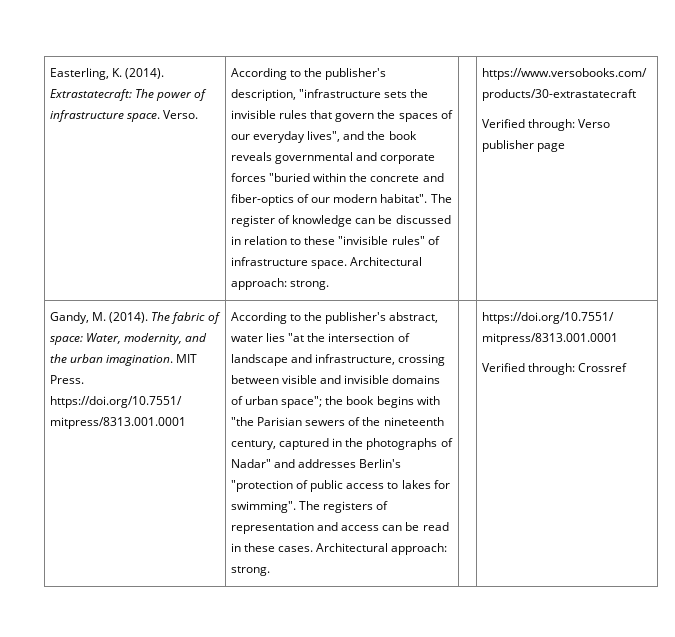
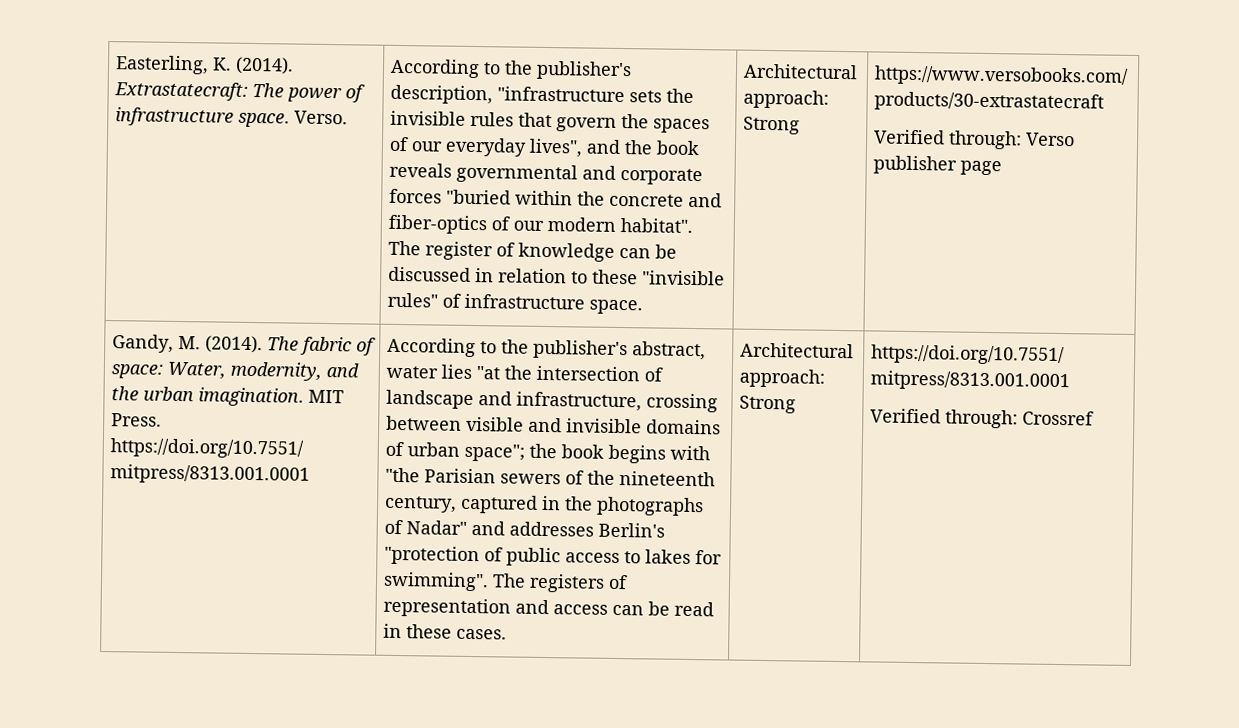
- The register of knowledge can be discussed in relation to these "invisible rules" of infrastructure space. Architectural approach: strong.
+ The register of knowledge can be discussed in relation to these "invisible rules" of infrastructure space. | Architectural approach: Strong
- The registers of representation and access can be read in these cases. Architectural approach: strong.
+ The registers of representation and access can be read in these cases. | Architectural approach: Strong

